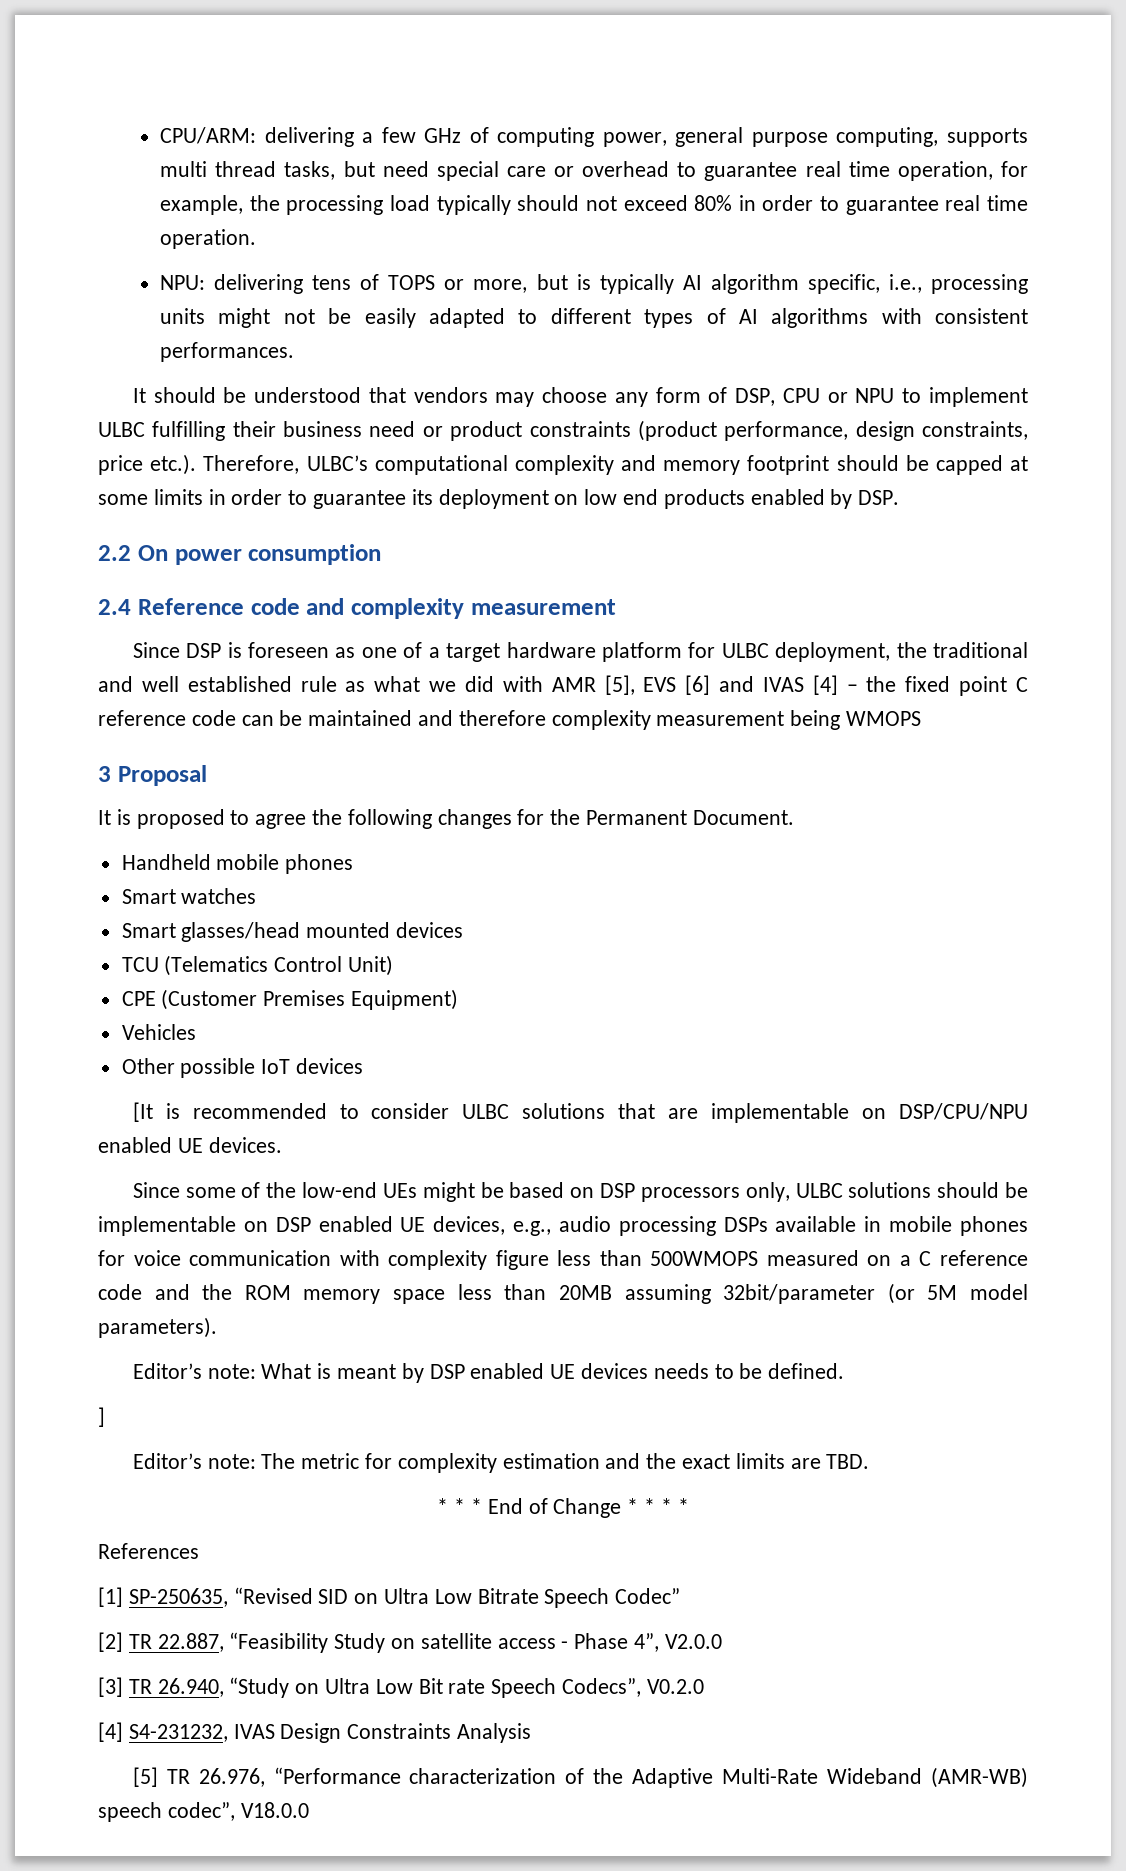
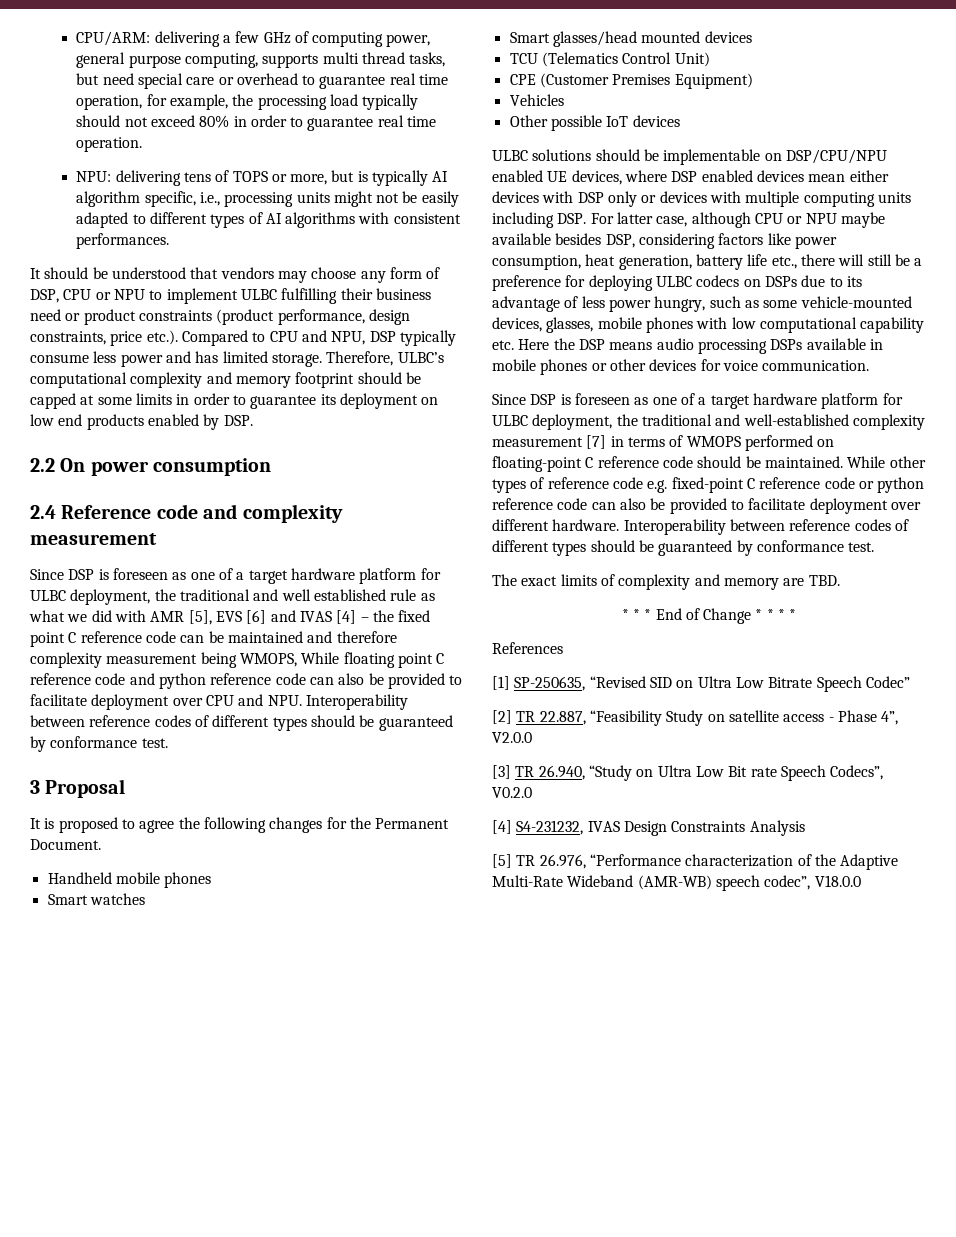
- It should be understood that vendors may choose any form of DSP, CPU or NPU to implement ULBC fulfilling their business need or product constraints (product performance, design constraints, price etc.). Therefore, ULBC’s computational complexity and memory footprint should be capped at some limits in order to guarantee its deployment on low end products enabled by DSP.
+ It should be understood that vendors may choose any form of DSP, CPU or NPU to implement ULBC fulfilling their business need or product constraints (product performance, design constraints, price etc.). Compared to CPU and NPU, DSP typically consume less power and has limited storage. Therefore, ULBC’s computational complexity and memory footprint should be capped at some limits in order to guarantee its deployment on low end products enabled by DSP.
- Since DSP is foreseen as one of a target hardware platform for ULBC deployment, the traditional and well established rule as what we did with AMR [5], EVS [6] and IVAS [4] – the fixed point C reference code can be maintained and therefore complexity measurement being WMOPS
+ Since DSP is foreseen as one of a target hardware platform for ULBC deployment, the traditional and well established rule as what we did with AMR [5], EVS [6] and IVAS [4] – the fixed point C reference code can be maintained and therefore complexity measurement being WMOPS, While floating point C reference code and python reference code can also be provided to facilitate deployment over CPU and NPU. Interoperability between reference codes of different types should be guaranteed by conformance test.
- [It is recommended to consider ULBC solutions that are implementable on DSP/CPU/NPU enabled UE devices.
- Since some of the low-end UEs might be based on DSP processors only, ULBC solutions should be implementable on DSP enabled UE devices, e.g., audio processing DSPs available in mobile phones for voice communication with complexity figure less than 500WMOPS measured on a C reference code and the ROM memory space less than 20MB assuming 32bit/parameter (or 5M model parameters).
- Editor’s note: What is meant by DSP enabled UE devices needs to be defined.
- ]
- Editor’s note: The metric for complexity estimation and the exact limits are TBD.
+ ULBC solutions should be implementable on DSP/CPU/NPU enabled UE devices, where DSP enabled devices mean either devices with DSP only or devices with multiple computing units including DSP. For latter case, although CPU or NPU maybe available besides DSP, considering factors like power consumption, heat generation, battery life etc., there will still be a preference for deploying ULBC codecs on DSPs due to its advantage of less power hungry, such as some vehicle-mounted devices, glasses, mobile phones with low computational capability etc. Here the DSP means audio processing DSPs available in mobile phones or other devices for voice communication.
+ Since DSP is foreseen as one of a target hardware platform for ULBC deployment, the traditional and well-established complexity measurement [7] in terms of WMOPS performed on floating-point C reference code should be maintained. While other types of reference code e.g. fixed-point C reference code or python reference code can also be provided to facilitate deployment over different hardware. Interoperability between reference codes of different types should be guaranteed by conformance test.
+ The exact limits of complexity and memory are TBD.

